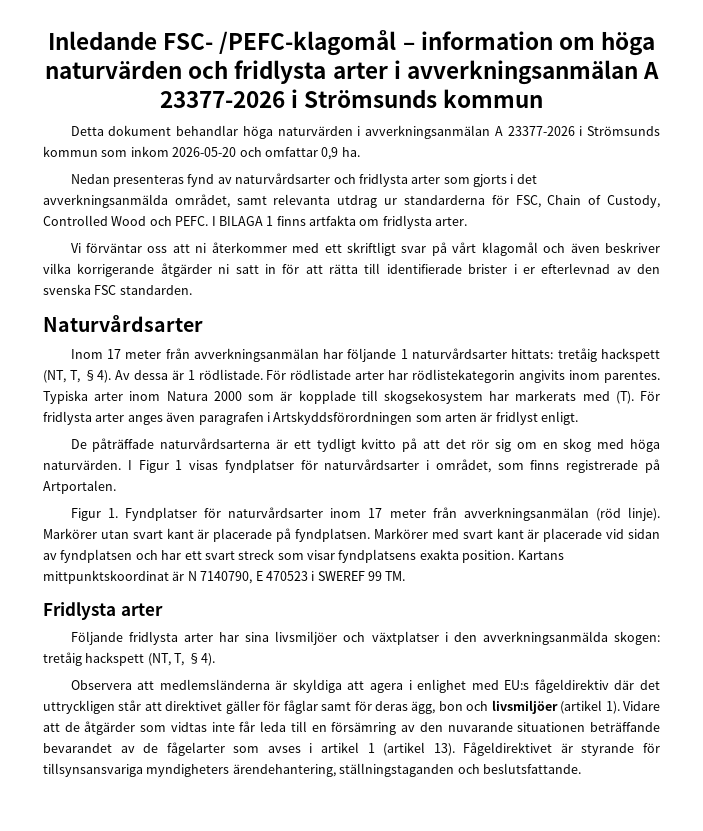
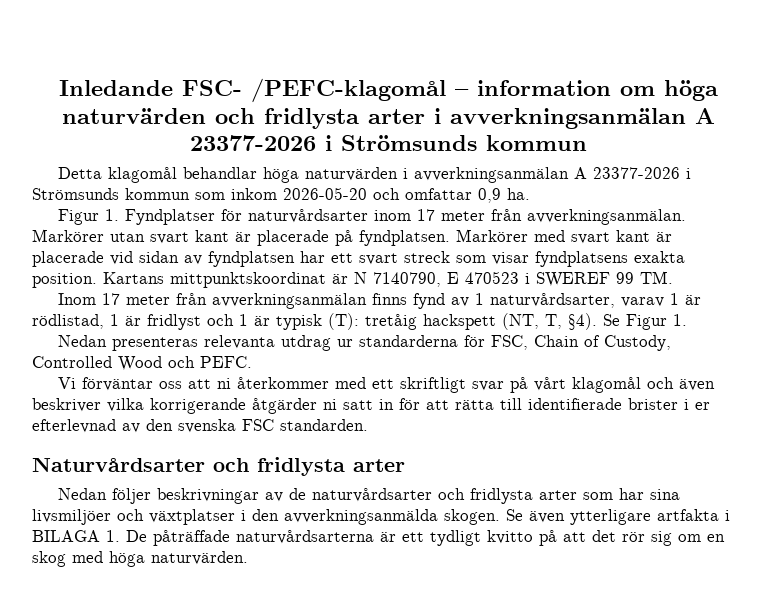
- Detta dokument behandlar höga naturvärden i avverkningsanmälan A 23377-2026 i Strömsunds kommun som inkom 2026-05-20 och omfattar 0,9 ha.
+ Detta klagomål behandlar höga naturvärden i avverkningsanmälan A 23377-2026 i Strömsunds kommun som inkom 2026-05-20 och omfattar 0,9 ha.
- Nedan presenteras fynd av naturvårdsarter och fridlysta arter som gjorts i det avverkningsanmälda området, samt relevanta utdrag ur standarderna för FSC, Chain of Custody, Controlled Wood och PEFC. I BILAGA 1 finns artfakta om fridlysta arter.
+ Figur 1. Fyndplatser för naturvårdsarter inom 17 meter från avverkningsanmälan. Markörer utan svart kant är placerade på fyndplatsen. Markörer med svart kant är placerade vid sidan av fyndplatsen har ett svart streck som visar fyndplatsens exakta position. Kartans mittpunktskoordinat är N 7140790, E 470523 i SWEREF 99 TM.
+ Inom 17 meter från avverkningsanmälan finns fynd av 1 naturvårdsarter, varav 1 är rödlistad, 1 är fridlyst och 1 är typisk (T): tretåig hackspett (NT, T, §4). Se Figur 1.
+ Nedan presenteras relevanta utdrag ur standarderna för FSC, Chain of Custody, Controlled Wood och PEFC.
- Naturvårdsarter
- Inom 17 meter från avverkningsanmälan har följande 1 naturvårdsarter hittats: tretåig hackspett (NT, T, §4). Av dessa är 1 rödlistade. För rödlistade arter har rödlistekategorin angivits inom parentes. Typiska arter inom Natura 2000 som är kopplade till skogsekosystem har markerats med (T). För fridlysta arter anges även paragrafen i Artskyddsförordningen som arten är fridlyst enligt.
- De påträffade naturvårdsarterna är ett tydligt kvitto på att det rör sig om en skog med höga naturvärden. I Figur 1 visas fyndplatser för naturvårdsarter i området, som finns registrerade på Artportalen.
- Figur 1. Fyndplatser för naturvårdsarter inom 17 meter från avverkningsanmälan (röd linje). Markörer utan svart kant är placerade på fyndplatsen. Markörer med svart kant är placerade vid sidan av fyndplatsen och har ett svart streck som visar fyndplatsens exakta position. Kartans mittpunktskoordinat är N 7140790, E 470523 i SWEREF 99 TM.
- Fridlysta arter
- Följande fridlysta arter har sina livsmiljöer och växtplatser i den avverkningsanmälda skogen: tretåig hackspett (NT, T, §4).
- Observera att medlemsländerna är skyldiga att agera i enlighet med EU:s fågeldirektiv där det uttryckligen står att direktivet gäller för fåglar samt för deras ägg, bon och livsmiljöer (artikel 1). Vidare att de åtgärder som vidtas inte får leda till en försämring av den nuvarande situationen beträffande bevarandet av de fågelarter som avses i artikel 1 (artikel 13). Fågeldirektivet är styrande för tillsynsansvariga myndigheters ärendehantering, ställningstaganden och beslutsfattande.
+ Naturvårdsarter och fridlysta arter
+ Nedan följer beskrivningar av de naturvårdsarter och fridlysta arter som har sina livsmiljöer och växtplatser i den avverkningsanmälda skogen. Se även ytterligare artfakta i BILAGA 1. De påträffade naturvårdsarterna är ett tydligt kvitto på att det rör sig om en skog med höga naturvärden.

